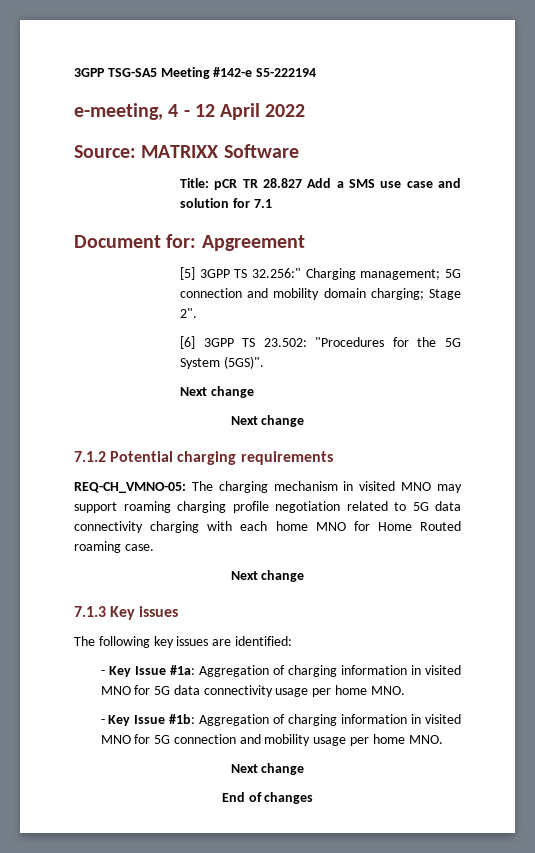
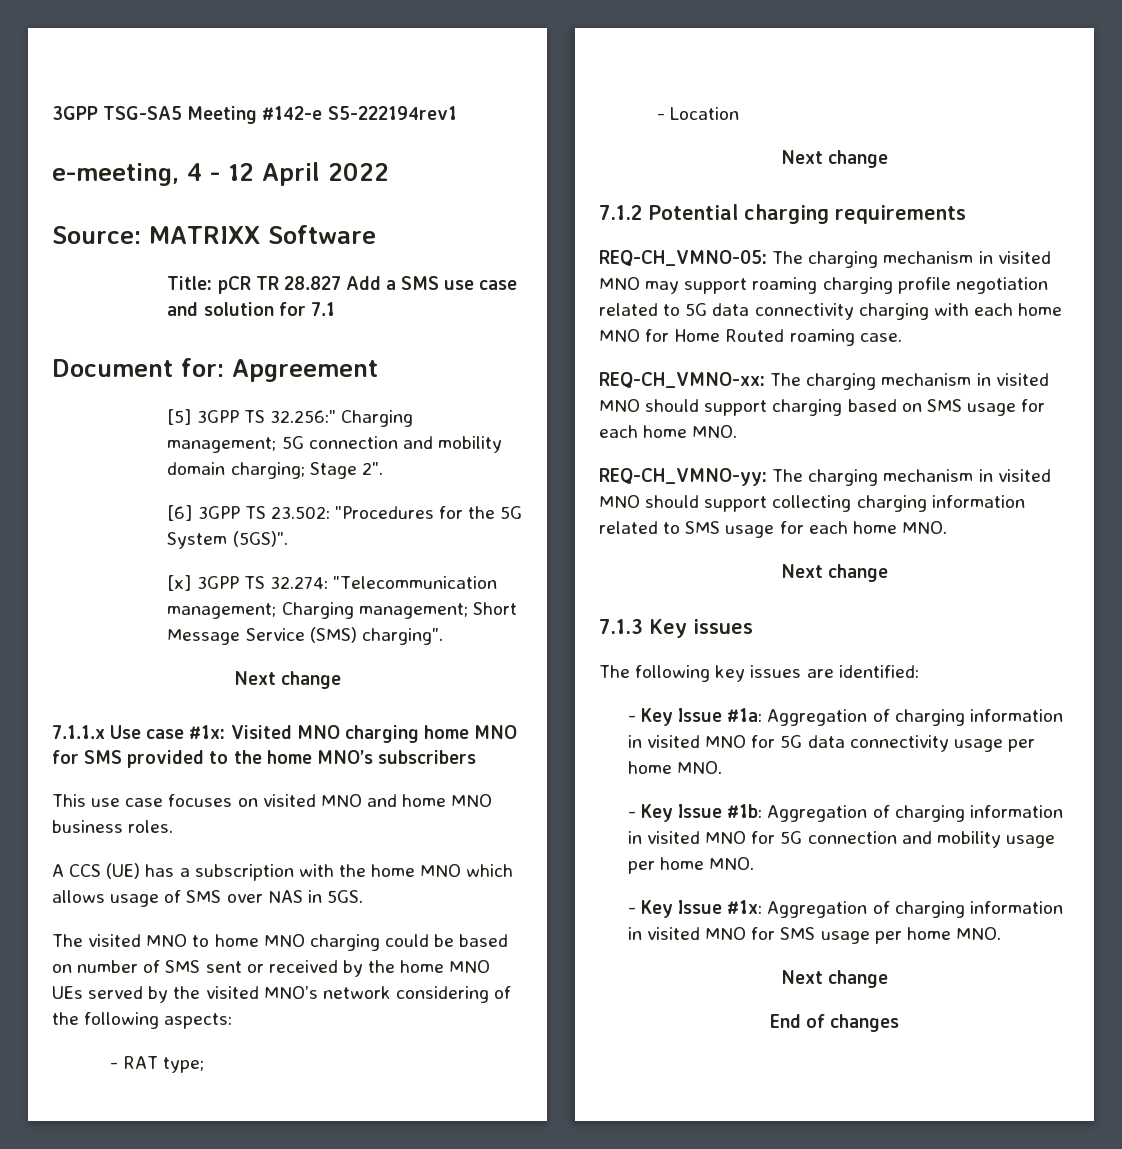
- 3GPP TSG-SA5 Meeting #142-e S5-222194
+ 3GPP TSG-SA5 Meeting #142-e S5-222194rev1
  [6] 3GPP TS 23.502: "Procedures for the 5G System (5GS)".
+ [x] 3GPP TS 32.274: "Telecommunication management; Charging management; Short Message Service (SMS) charging".
  Next change
+ 7.1.1.x Use case #1x: Visited MNO charging home MNO for SMS provided to the home MNO’s subscribers
+ This use case focuses on visited MNO and home MNO business roles.
+ A CCS (UE) has a subscription with the home MNO which allows usage of SMS over NAS in 5GS.
+ The visited MNO to home MNO charging could be based on number of SMS sent or received by the home MNO UEs served by the visited MNO’s network considering of the following aspects:
+ - RAT type;
+ - Location
+ REQ-CH_VMNO-xx: The charging mechanism in visited MNO should support charging based on SMS usage for each home MNO.
+ REQ-CH_VMNO-yy: The charging mechanism in visited MNO should support collecting charging information related to SMS usage for each home MNO.
+ - Key Issue #1x: Aggregation of charging information in visited MNO for SMS usage per home MNO.

